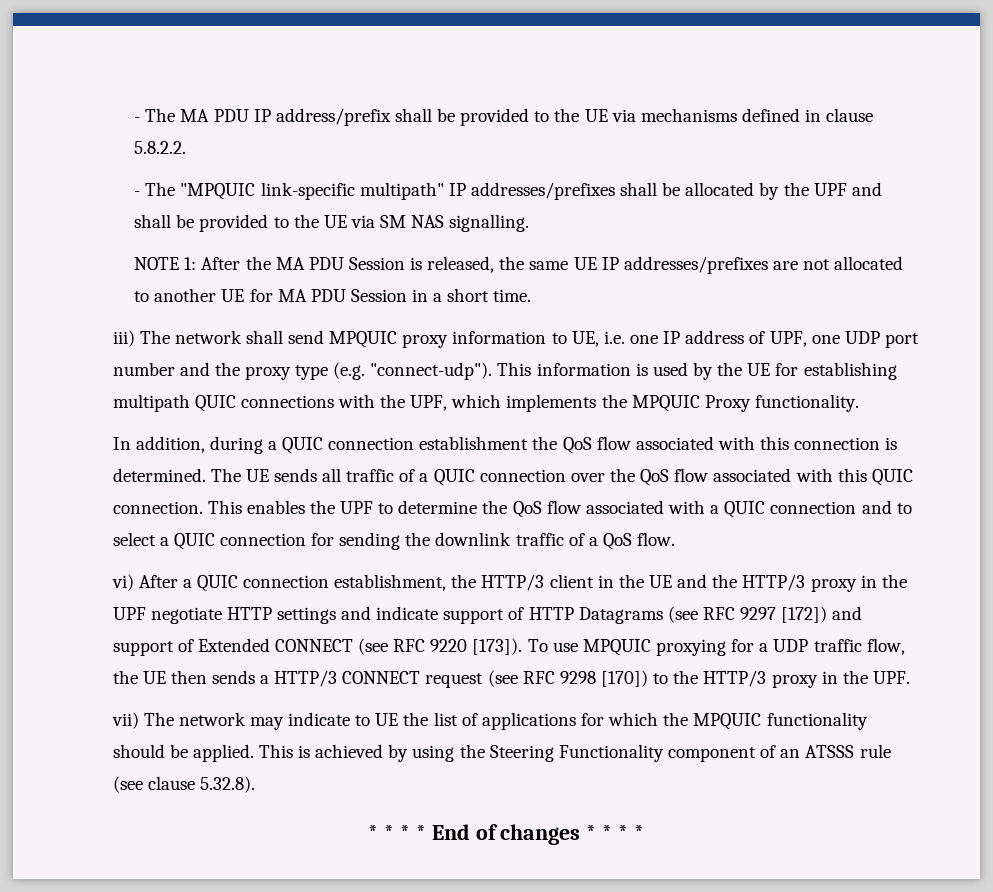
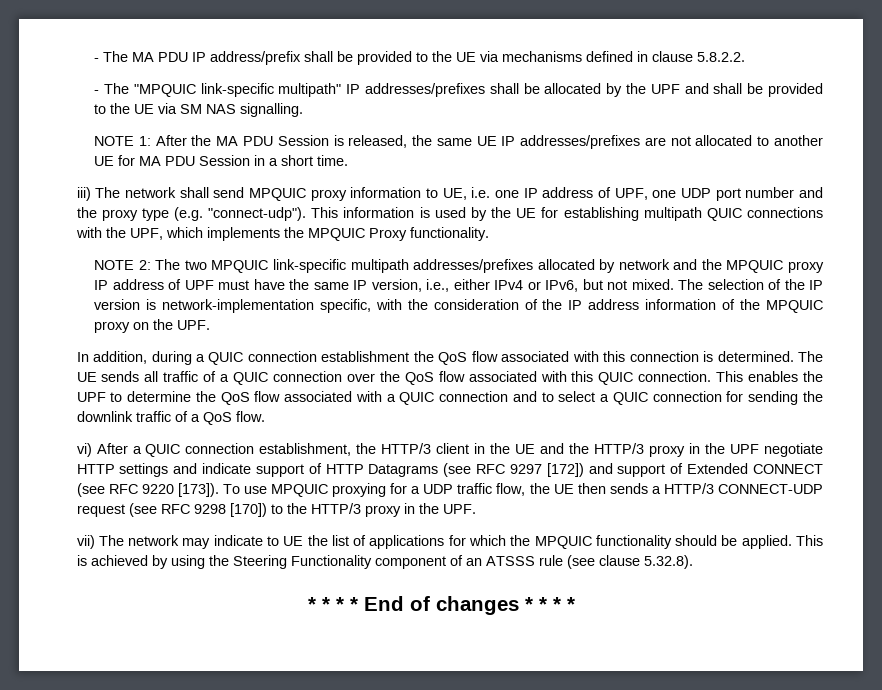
+ NOTE 2: The two MPQUIC link-specific multipath addresses/prefixes allocated by network and the MPQUIC proxy IP address of UPF must have the same IP version, i.e., either IPv4 or IPv6, but not mixed. The selection of the IP version is network-implementation specific, with the consideration of the IP address information of the MPQUIC proxy on the UPF.
- To use MPQUIC proxying for a UDP traffic flow, the UE then sends a HTTP/3 CONNECT request (see RFC 9298 [170]) to the HTTP/3 proxy in the UPF.
+ To use MPQUIC proxying for a UDP traffic flow, the UE then sends a HTTP/3 CONNECT-UDP request (see RFC 9298 [170]) to the HTTP/3 proxy in the UPF.

